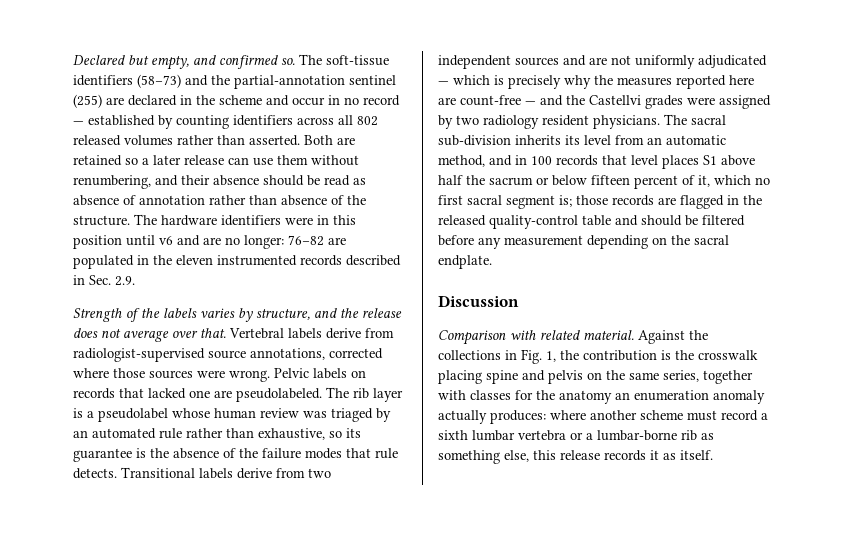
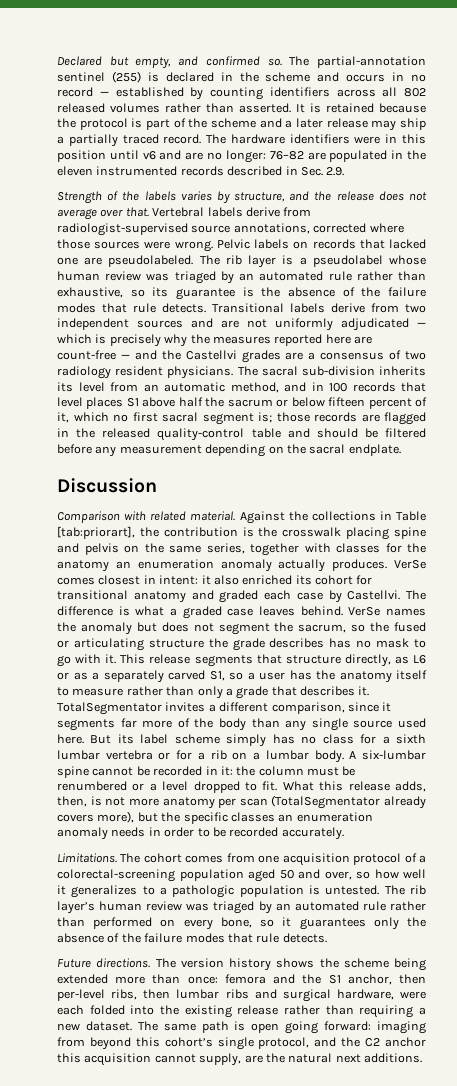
- The soft-tissue identifiers (58–73) and the partial-annotation sentinel (255) are declared in the scheme and occur in no record — established by counting identifiers across all 802 released volumes rather than asserted.
+ The partial-annotation sentinel (255) is declared in the scheme and occurs in no record — established by counting identifiers across all 802 released volumes rather than asserted.
- Both are retained so a later release can use them without renumbering, and their absence should be read as absence of annotation rather than absence of the structure.
+ It is retained because the protocol is part of the scheme and a later release may ship a partially traced record.
- Transitional labels derive from two independent sources and are not uniformly adjudicated — which is precisely why the measures reported here are count-free — and the Castellvi grades were assigned by two radiology resident physicians.
+ Transitional labels derive from two independent sources and are not uniformly adjudicated — which is precisely why the measures reported here are count-free — and the Castellvi grades are a consensus of two radiology resident physicians.
- Against the collections in Fig. 1, the contribution is the crosswalk placing spine and pelvis on the same series, together with classes for the anatomy an enumeration anomaly actually produces: where another scheme must record a sixth lumbar vertebra or a lumbar-borne rib as something else, this release records it as itself.
+ Against the collections in Table [tab:priorart], the contribution is the crosswalk placing spine and pelvis on the same series, together with classes for the anatomy an enumeration anomaly actually produces. VerSe comes closest in intent: it also enriched its cohort for transitional anatomy and graded each case by Castellvi. The difference is what a graded case leaves behind. VerSe names the anomaly but does not segment the sacrum, so the fused or articulating structure the grade describes has no mask to go with it. This release segments that structure directly, as L6 or as a separately carved S1, so a user has the anatomy itself to measure rather than only a grade that describes it. TotalSegmentator invites a different comparison, since it segments far more of the body than any single source used here. But its label scheme simply has no class for a sixth lumbar vertebra or for a rib on a lumbar body. A six-lumbar spine cannot be recorded in it: the column must be renumbered or a level dropped to fit. What this release adds, then, is not more anatomy per scan (TotalSegmentator already covers more), but the specific classes an enumeration anomaly needs in order to be recorded accurately.
+ Limitations. The cohort comes from one acquisition protocol of a colorectal-screening population aged 50 and over, so how well it generalizes to a pathologic population is untested. The rib layer’s human review was triaged by an automated rule rather than performed on every bone, so it guarantees only the absence of the failure modes that rule detects.
+ Future directions. The version history shows the scheme being extended more than once: femora and the S1 anchor, then per-level ribs, then lumbar ribs and surgical hardware, were each folded into the existing release rather than requiring a new dataset. The same path is open going forward: imaging from beyond this cohort’s single protocol, and the C2 anchor this acquisition cannot supply, are the natural next additions.

